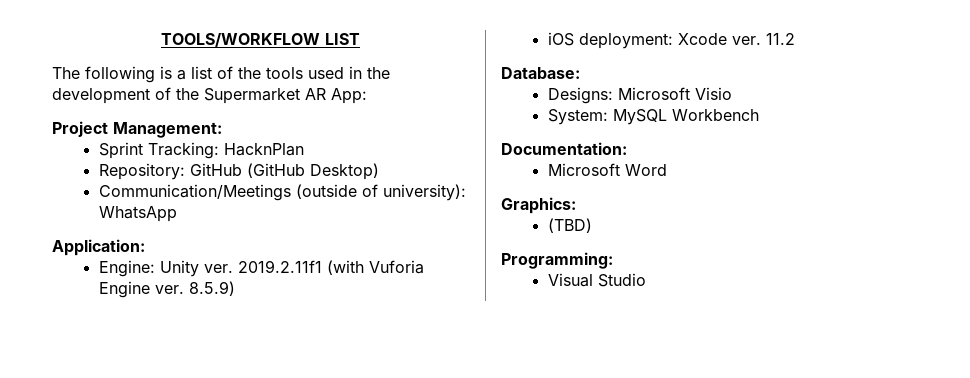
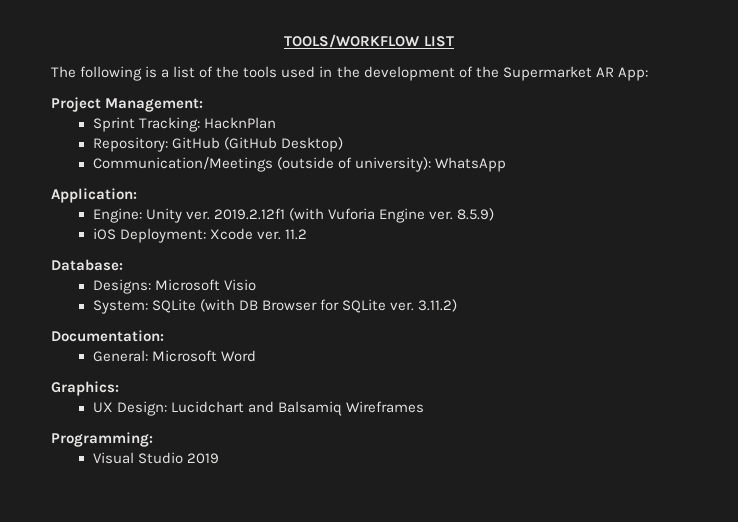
- 2019.2.11f1 (with Vuforia Engine ver.
+ 2019.2.12f1 (with Vuforia Engine ver.
- iOS deployment: Xcode ver.
+ iOS Deployment: Xcode ver.
- System: MySQL Workbench
+ System: SQLite (with DB Browser for SQLite ver. 3.11.2)
- Microsoft Word
+ General: Microsoft Word
- (TBD)
+ UX Design: Lucidchart and Balsamiq Wireframes
- Visual Studio
+ Visual Studio 2019

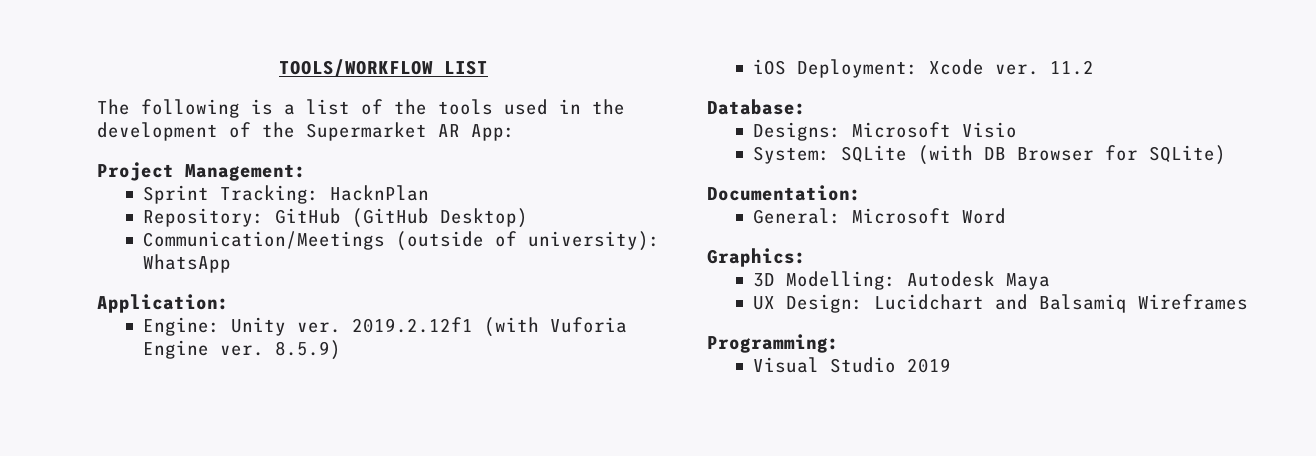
- System: SQLite (with DB Browser for SQLite ver. 3.11.2)
+ System: SQLite (with DB Browser for SQLite)
+ 3D Modelling: Autodesk Maya

